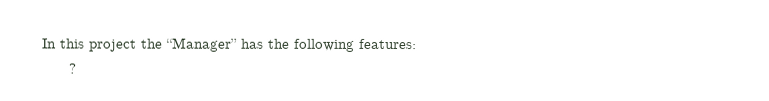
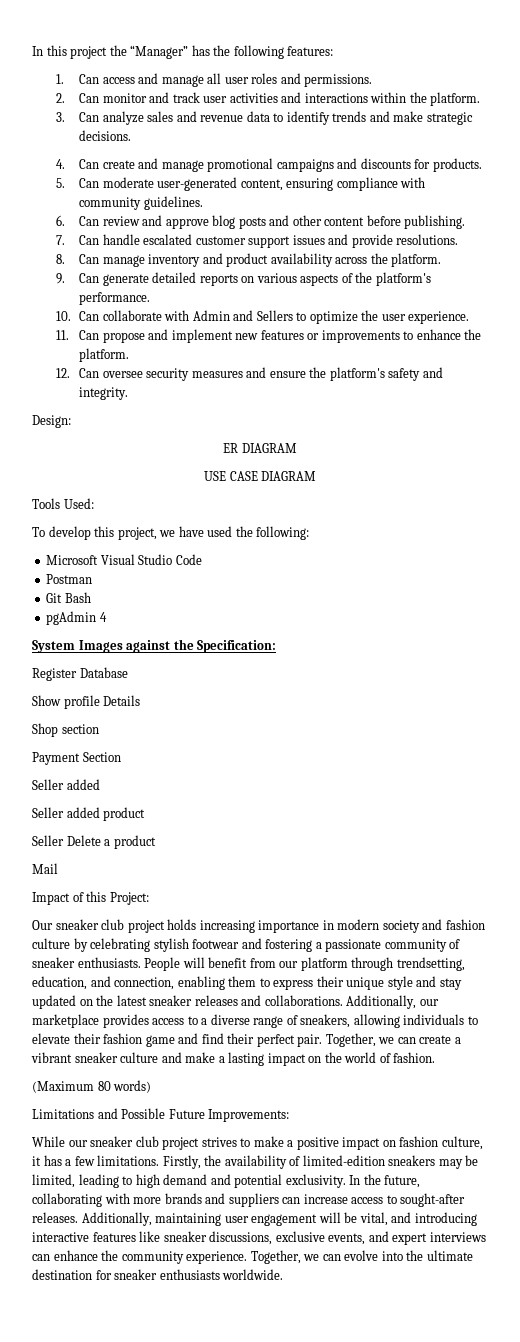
- ?
+ 1. Can access and manage all user roles and permissions.
+ 2. Can monitor and track user activities and interactions within the platform.
+ 3. Can analyze sales and revenue data to identify trends and make strategic decisions.
+ 4. Can create and manage promotional campaigns and discounts for products.
+ 5. Can moderate user-generated content, ensuring compliance with community guidelines.
+ 6. Can review and approve blog posts and other content before publishing.
+ 7. Can handle escalated customer support issues and provide resolutions.
+ 8. Can manage inventory and product availability across the platform.
+ 9. Can generate detailed reports on various aspects of the platform's performance.
+ 10. Can collaborate with Admin and Sellers to optimize the user experience.
+ 11. Can propose and implement new features or improvements to enhance the platform.
+ 12. Can oversee security measures and ensure the platform's safety and integrity.
+ Design:
+ ER DIAGRAM
+ USE CASE DIAGRAM
+ Tools Used:
+ To develop this project, we have used the following:
+ Microsoft Visual Studio Code
+ Postman
+ Git Bash
+ pgAdmin 4
+ System Images against the Specification:
+ Register Database
+ Show profile Details
+ Shop section
+ Payment Section
+ Seller added
+ Seller added product
+ Seller Delete a product
+ Mail
+ Impact of this Project:
+ Our sneaker club project holds increasing importance in modern society and fashion culture by celebrating stylish footwear and fostering a passionate community of sneaker enthusiasts. People will benefit from our platform through trendsetting, education, and connection, enabling them to express their unique style and stay updated on the latest sneaker releases and collaborations. Additionally, our marketplace provides access to a diverse range of sneakers, allowing individuals to elevate their fashion game and find their perfect pair. Together, we can create a vibrant sneaker culture and make a lasting impact on the world of fashion.
+ (Maximum 80 words)
+ Limitations and Possible Future Improvements:
+ While our sneaker club project strives to make a positive impact on fashion culture, it has a few limitations. Firstly, the availability of limited-edition sneakers may be limited, leading to high demand and potential exclusivity. In the future, collaborating with more brands and suppliers can increase access to sought-after releases. Additionally, maintaining user engagement will be vital, and introducing interactive features like sneaker discussions, exclusive events, and expert interviews can enhance the community experience. Together, we can evolve into the ultimate destination for sneaker enthusiasts worldwide.

